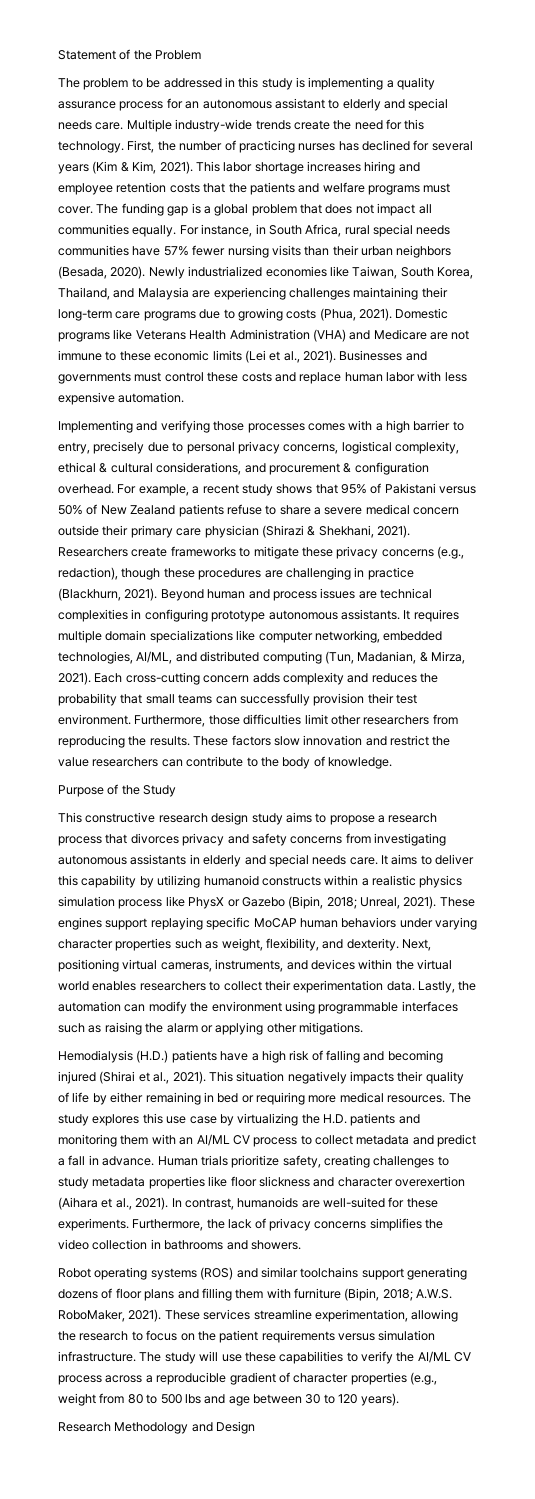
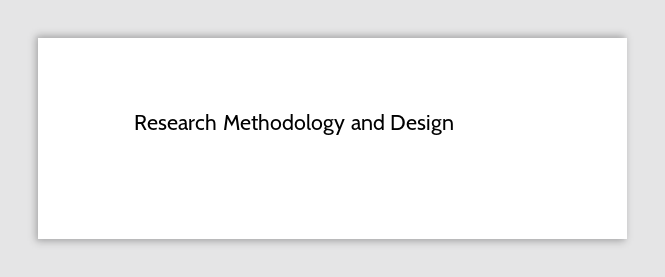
- Statement of the Problem
- The problem to be addressed in this study is implementing a quality assurance process for an autonomous assistant to elderly and special needs care. Multiple industry-wide trends create the need for this technology. First, the number of practicing nurses has declined for several years (Kim & Kim, 2021). This labor shortage increases hiring and employee retention costs that the patients and welfare programs must cover. The funding gap is a global problem that does not impact all communities equally. For instance, in South Africa, rural special needs communities have 57% fewer nursing visits than their urban neighbors (Besada, 2020). Newly industrialized economies like Taiwan, South Korea, Thailand, and Malaysia are experiencing challenges maintaining their long-term care programs due to growing costs (Phua, 2021). Domestic programs like Veterans Health Administration (VHA) and Medicare are not immune to these economic limits (Lei et al., 2021). Businesses and governments must control these costs and replace human labor with less expensive automation.
- Implementing and verifying those processes comes with a high barrier to entry, precisely due to personal privacy concerns, logistical complexity, ethical & cultural considerations, and procurement & configuration overhead. For example, a recent study shows that 95% of Pakistani versus 50% of New Zealand patients refuse to share a severe medical concern outside their primary care physician (Shirazi & Shekhani, 2021). Researchers create frameworks to mitigate these privacy concerns (e.g., redaction), though these procedures are challenging in practice (Blackhurn, 2021). Beyond human and process issues are technical complexities in configuring prototype autonomous assistants. It requires multiple domain specializations like computer networking, embedded technologies, AI/ML, and distributed computing (Tun, Madanian, & Mirza, 2021). Each cross-cutting concern adds complexity and reduces the probability that small teams can successfully provision their test environment. Furthermore, those difficulties limit other researchers from reproducing the results. These factors slow innovation and restrict the value researchers can contribute to the body of knowledge.
- Purpose of the Study
- This constructive research design study aims to propose a research process that divorces privacy and safety concerns from investigating autonomous assistants in elderly and special needs care. It aims to deliver this capability by utilizing humanoid constructs within a realistic physics simulation process like PhysX or Gazebo (Bipin, 2018; Unreal, 2021). These engines support replaying specific MoCAP human behaviors under varying character properties such as weight, flexibility, and dexterity. Next, positioning virtual cameras, instruments, and devices within the virtual world enables researchers to collect their experimentation data. Lastly, the automation can modify the environment using programmable interfaces such as raising the alarm or applying other mitigations.
- Hemodialysis (H.D.) patients have a high risk of falling and becoming injured (Shirai et al., 2021). This situation negatively impacts their quality of life by either remaining in bed or requiring more medical resources. The study explores this use case by virtualizing the H.D. patients and monitoring them with an AI/ML CV process to collect metadata and predict a fall in advance. Human trials prioritize safety, creating challenges to study metadata properties like floor slickness and character overexertion (Aihara et al., 2021). In contrast, humanoids are well-suited for these experiments. Furthermore, the lack of privacy concerns simplifies the video collection in bathrooms and showers.
- Robot operating systems (ROS) and similar toolchains support generating dozens of floor plans and filling them with furniture (Bipin, 2018; A.W.S. RoboMaker, 2021). These services streamline experimentation, allowing the research to focus on the patient requirements versus simulation infrastructure. The study will use these capabilities to verify the AI/ML CV process across a reproducible gradient of character properties (e.g., weight from 80 to 500 lbs and age between 30 to 120 years).

